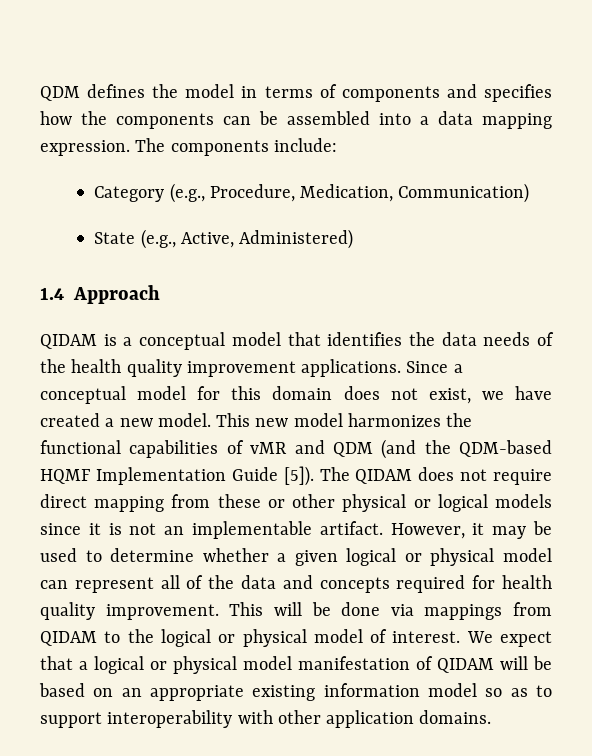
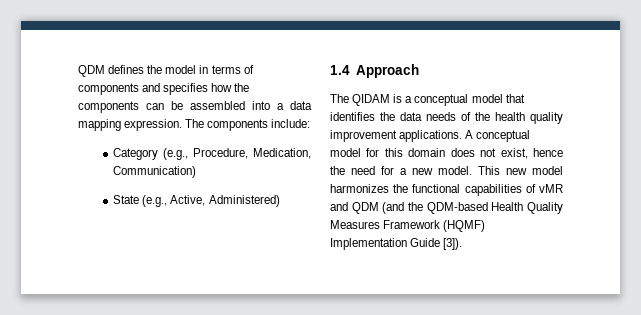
- QIDAM is a conceptual model that identifies the data needs of the health quality improvement applications.
+ The QIDAM is a conceptual model that identifies the data needs of the health quality improvement applications.
- Since a conceptual model for this domain does not exist, we have created a new model.
+ A conceptual model for this domain does not exist, hence the need for a new model.
- This new model harmonizes the functional capabilities of vMR and QDM (and the QDM-based HQMF Implementation Guide [5]). The QIDAM does not require direct mapping from these or other physical or logical models since it is not an implementable artifact. However, it may be used to determine whether a given logical or physical model can represent all of the data and concepts required for health quality improvement. This will be done via mappings from QIDAM to the logical or physical model of interest. We expect that a logical or physical model manifestation of QIDAM will be based on an appropriate existing information model so as to support interoperability with other application domains.
+ This new model harmonizes the functional capabilities of vMR and QDM (and the QDM-based Health Quality Measures Framework (HQMF) Implementation Guide [3]).

